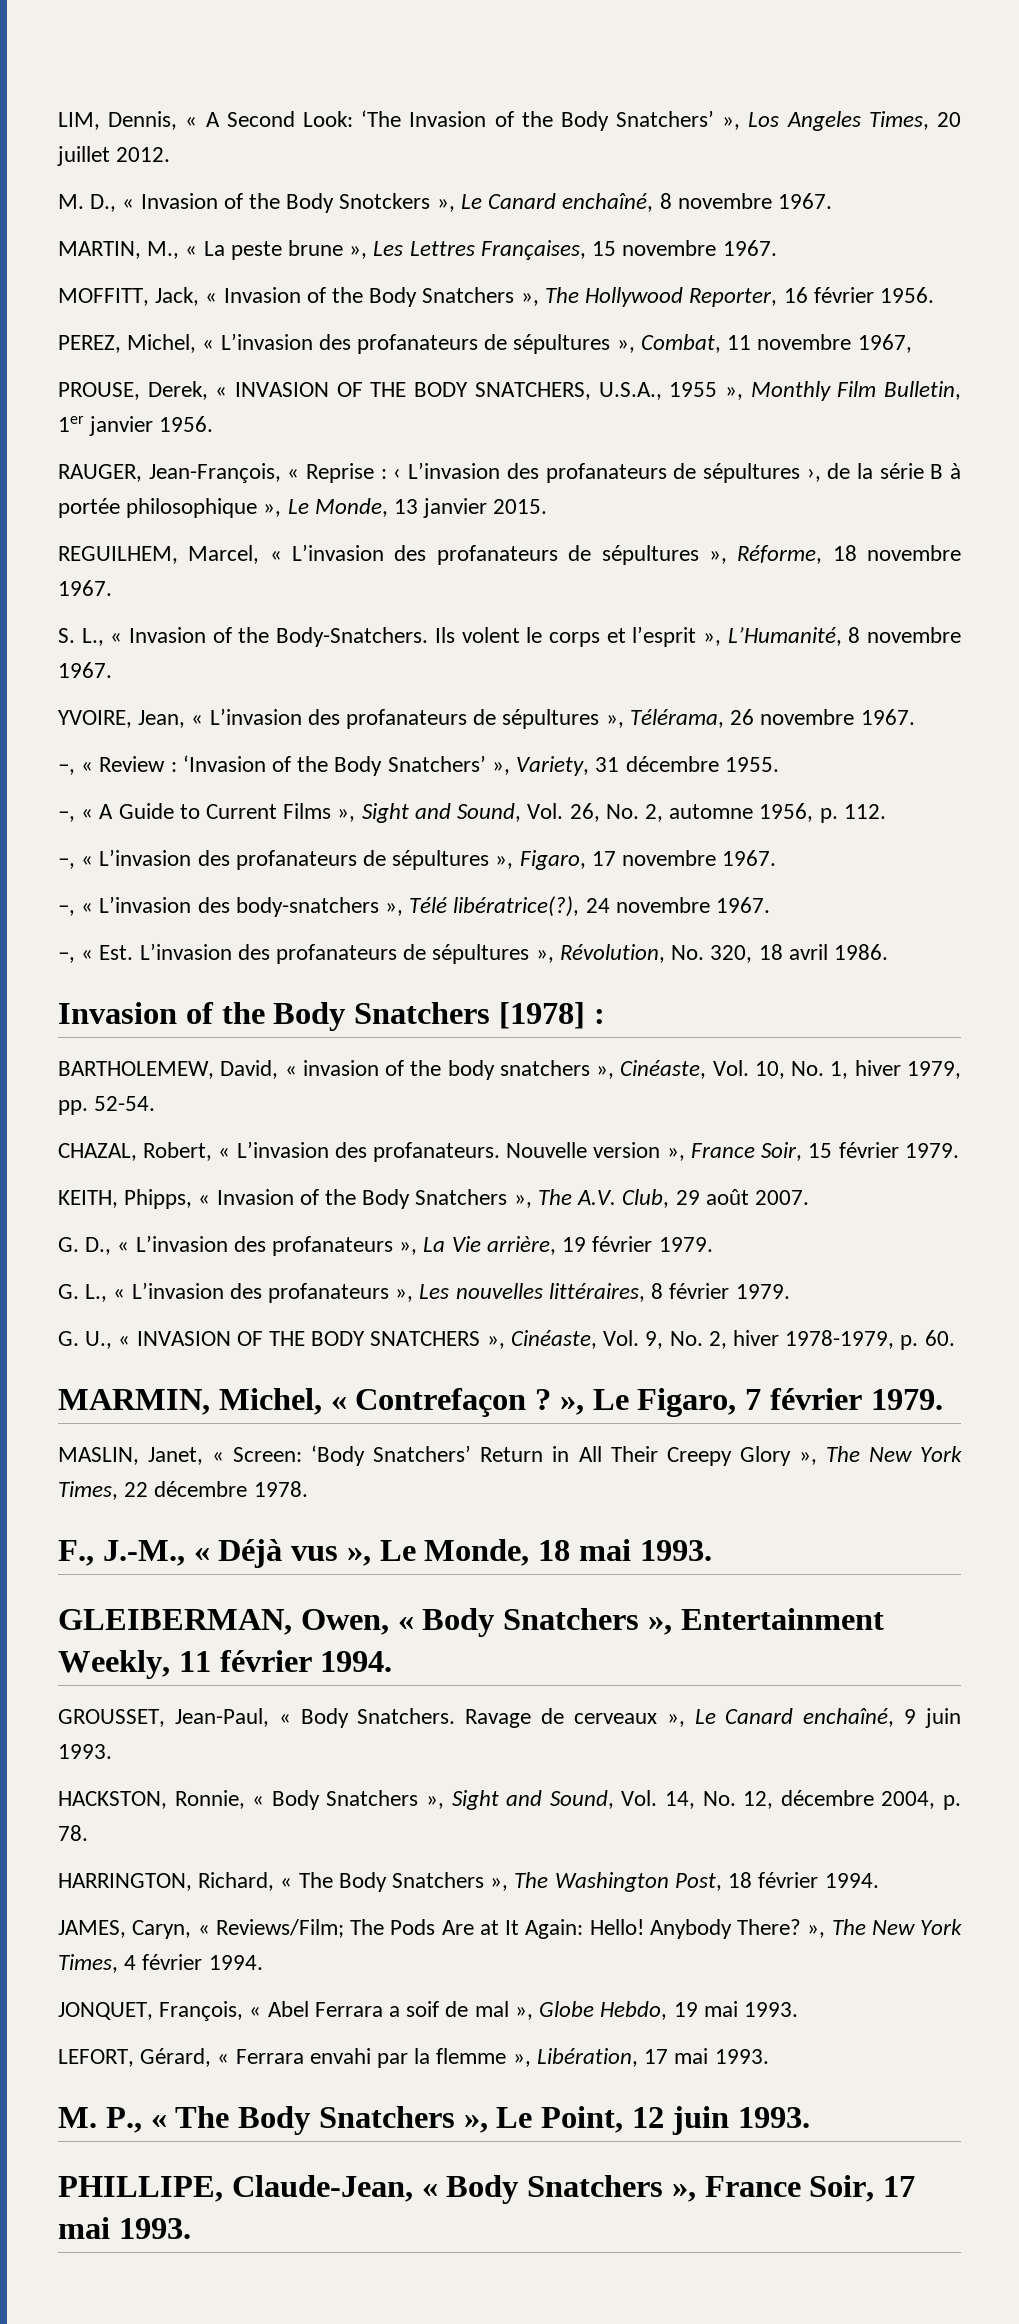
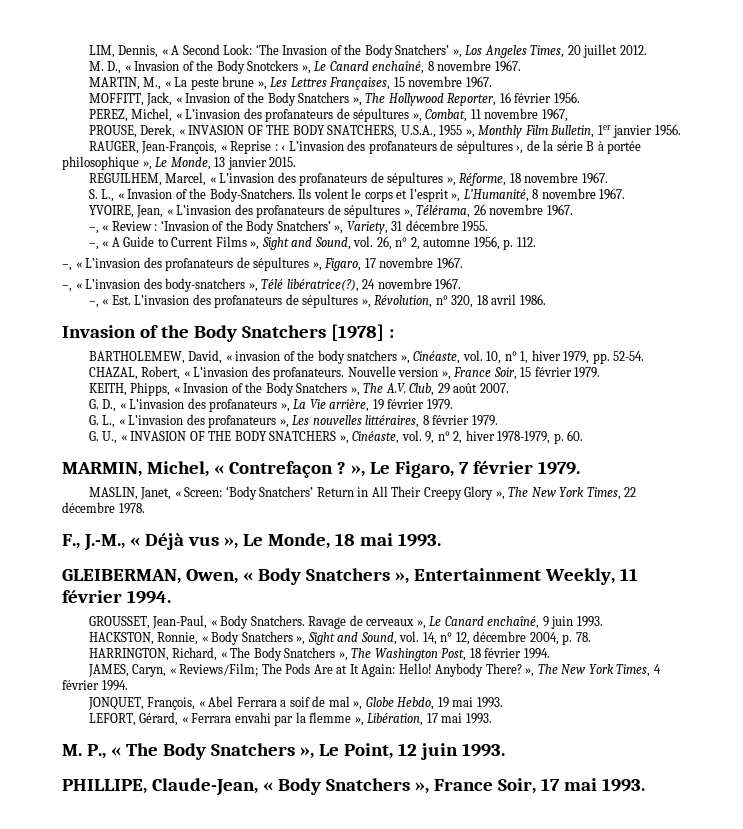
- –, « A Guide to Current Films », Sight and Sound, Vol. 26, No. 2, automne 1956, p. 112.
+ –, « A Guide to Current Films », Sight and Sound, vol. 26, n° 2, automne 1956, p. 112.
- –, « Est. L’invasion des profanateurs de sépultures », Révolution, No. 320, 18 avril 1986.
+ –, « Est. L’invasion des profanateurs de sépultures », Révolution, n° 320, 18 avril 1986.
- BARTHOLEMEW, David, « invasion of the body snatchers », Cinéaste, Vol. 10, No. 1, hiver 1979, pp. 52-54.
+ BARTHOLEMEW, David, « invasion of the body snatchers », Cinéaste, vol. 10, n° 1, hiver 1979, pp. 52-54.
- G. U., « INVASION OF THE BODY SNATCHERS », Cinéaste, Vol. 9, No. 2, hiver 1978-1979, p. 60.
+ G. U., « INVASION OF THE BODY SNATCHERS », Cinéaste, vol. 9, n° 2, hiver 1978-1979, p. 60.
- HACKSTON, Ronnie, « Body Snatchers », Sight and Sound, Vol. 14, No. 12, décembre 2004, p. 78.
+ HACKSTON, Ronnie, « Body Snatchers », Sight and Sound, vol. 14, n° 12, décembre 2004, p. 78.

